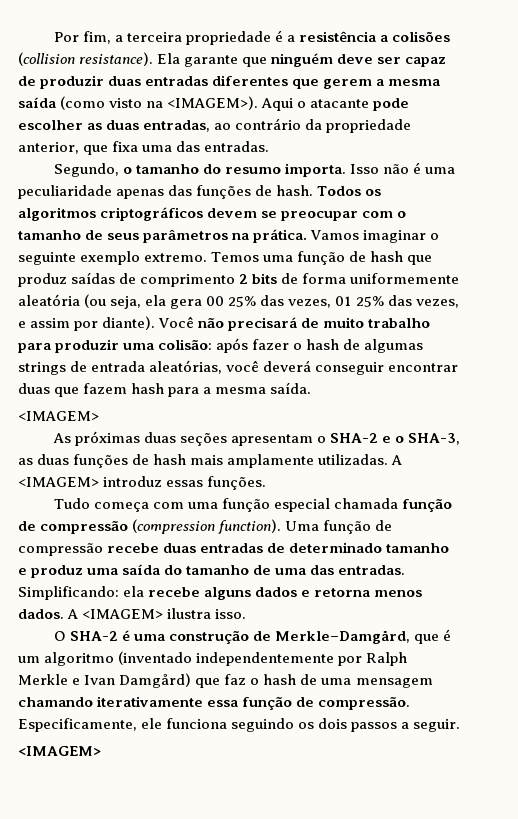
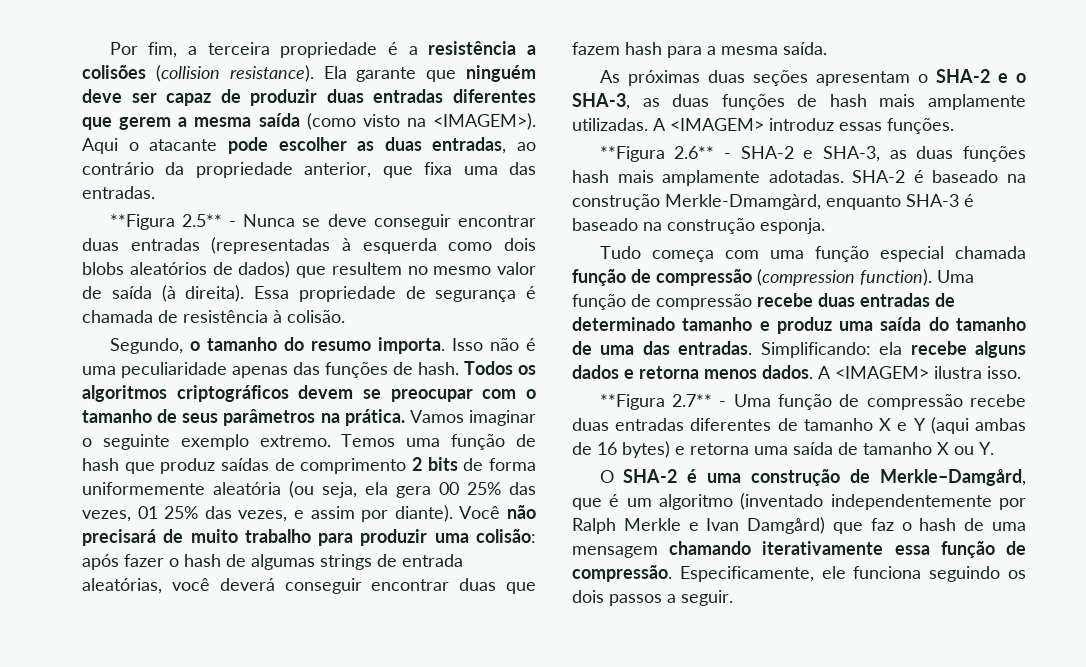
+ **Figura 2.5** - Nunca se deve conseguir encontrar duas entradas (representadas à esquerda como dois blobs aleatórios de dados) que resultem no mesmo valor de saída (à direita). Essa propriedade de segurança é chamada de resistência à colisão.
  Você não precisará de muito trabalho para produzir uma colisão: após fazer o hash de algumas strings de entrada aleatórias, você deverá conseguir encontrar duas que fazem hash para a mesma saída.
- <IMAGEM>
+ **Figura 2.6** - SHA-2 e SHA-3, as duas funções hash mais amplamente adotadas. SHA-2 é baseado na construção Merkle-Dmamgàrd, enquanto SHA-3 é baseado na construção esponja.
+ **Figura 2.7** - Uma função de compressão recebe duas entradas diferentes de tamanho X e Y (aqui ambas de 16 bytes) e retorna uma saída de tamanho X ou Y.
  Especificamente, ele funciona seguindo os dois passos a seguir.
- <IMAGEM>

